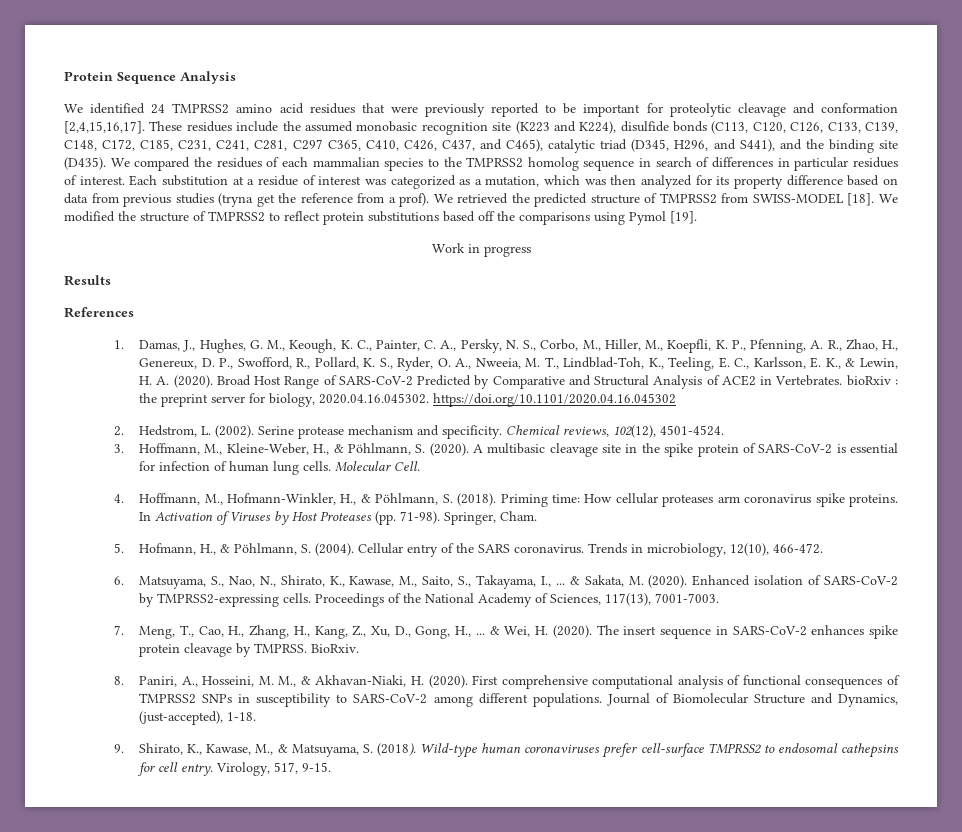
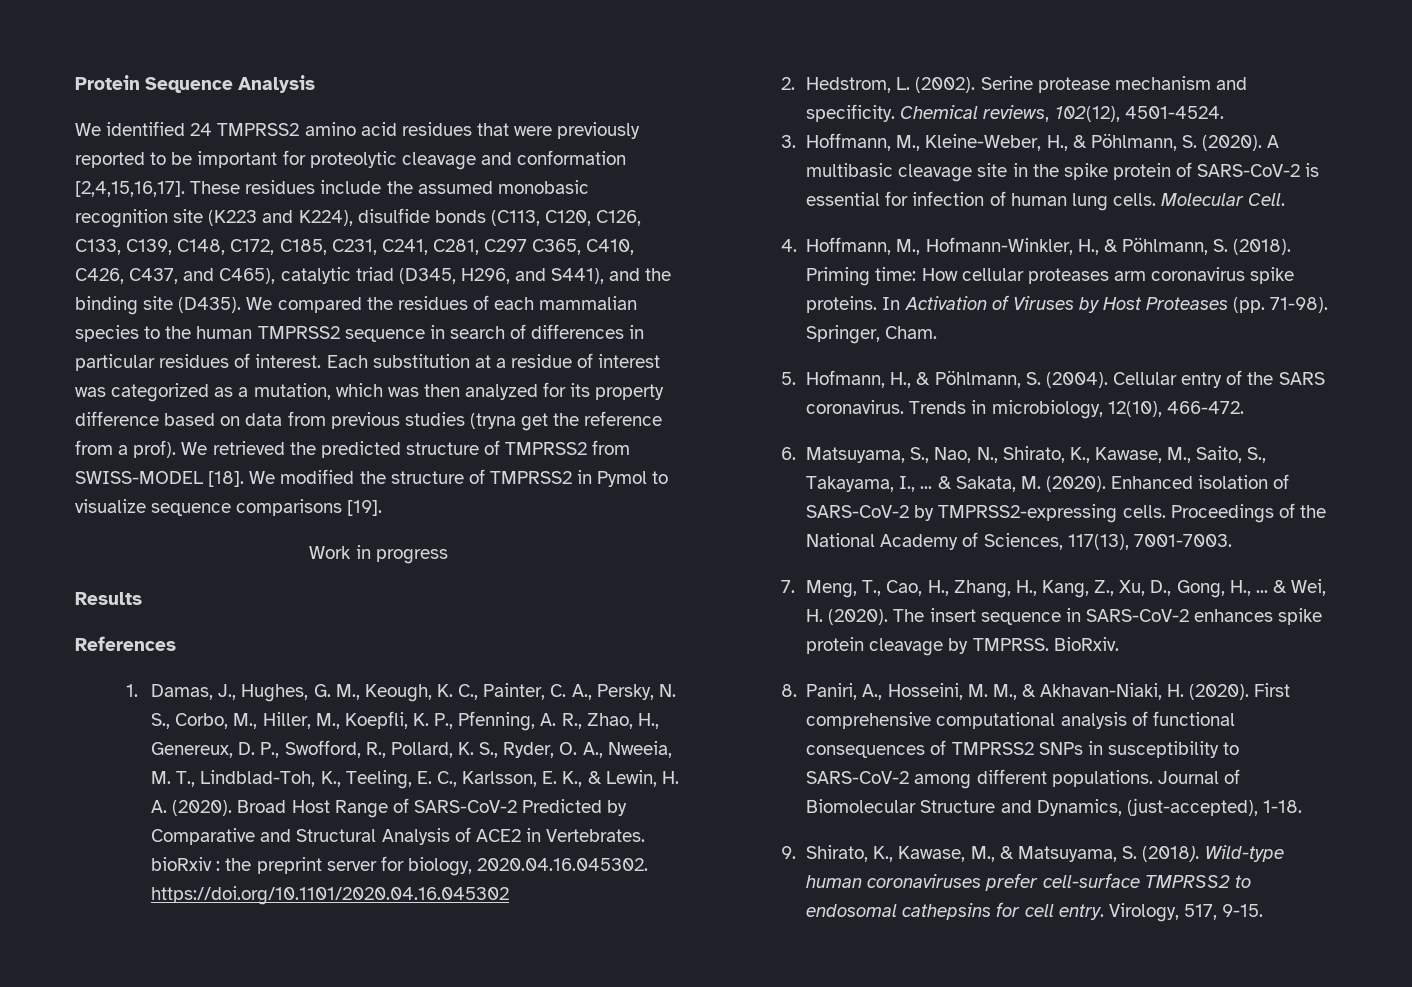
- We compared the residues of each mammalian species to the TMPRSS2 homolog sequence in search of differences in particular residues of interest.
+ We compared the residues of each mammalian species to the human TMPRSS2 sequence in search of differences in particular residues of interest.
- We modified the structure of TMPRSS2 to reflect protein substitutions based off the comparisons using Pymol [19].
+ We modified the structure of TMPRSS2 in Pymol to visualize sequence comparisons [19].

